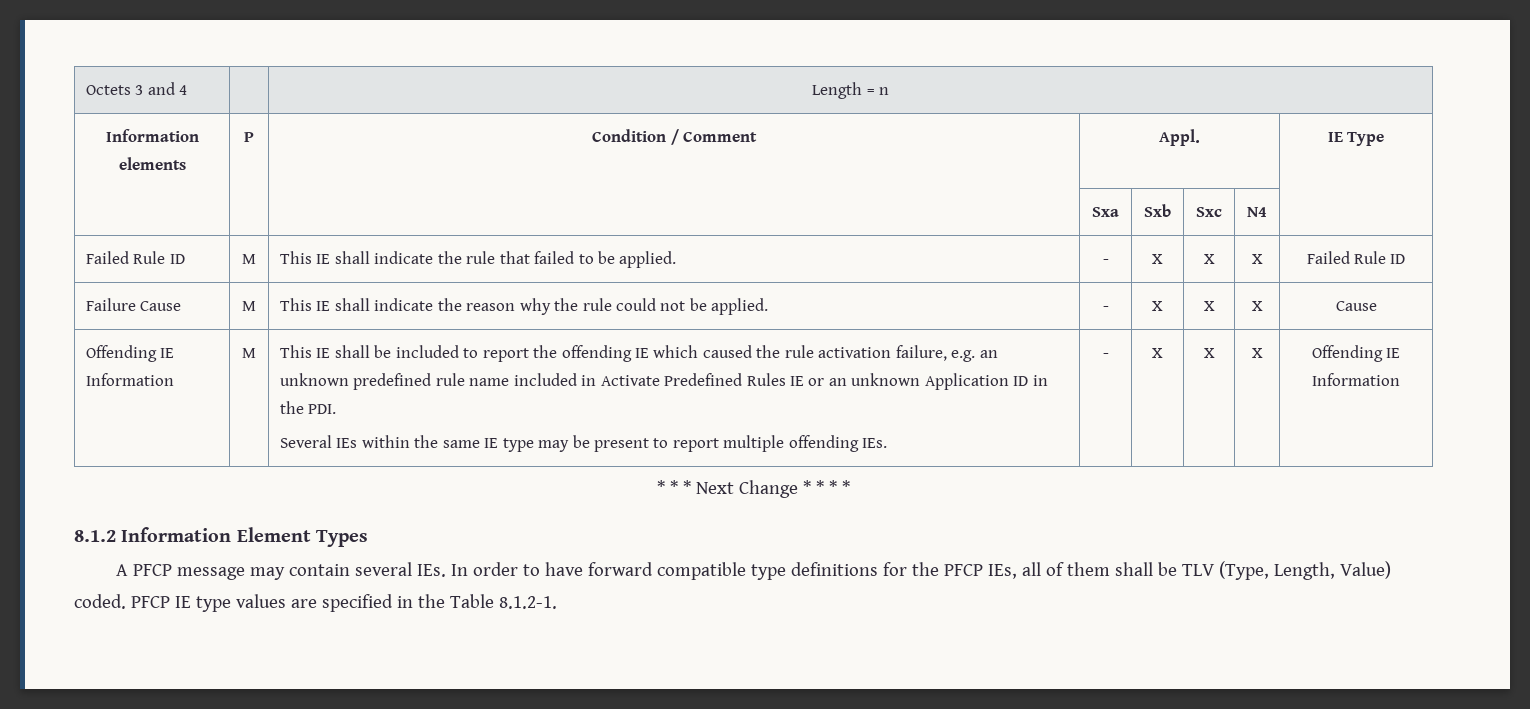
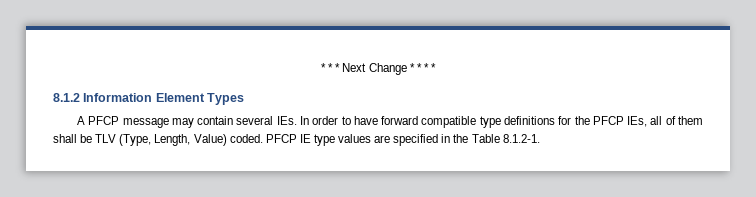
- Octets 3 and 4 | | Length = n
- Information elements | P | Condition / Comment | Appl. | IE Type
- | | | Sxa | Sxb | Sxc | N4 |
- Failed Rule ID | M | This IE shall indicate the rule that failed to be applied. | - | X | X | X | Failed Rule ID
- Failure Cause | M | This IE shall indicate the reason why the rule could not be applied. | - | X | X | X | Cause
- Offending IE Information | M | This IE shall be included to report the offending IE which caused the rule activation failure, e.g. an unknown predefined rule name included in Activate Predefined Rules IE or an unknown Application ID in the PDI.
- Several IEs within the same IE type may be present to report multiple offending IEs. | - | X | X | X | Offending IE Information

